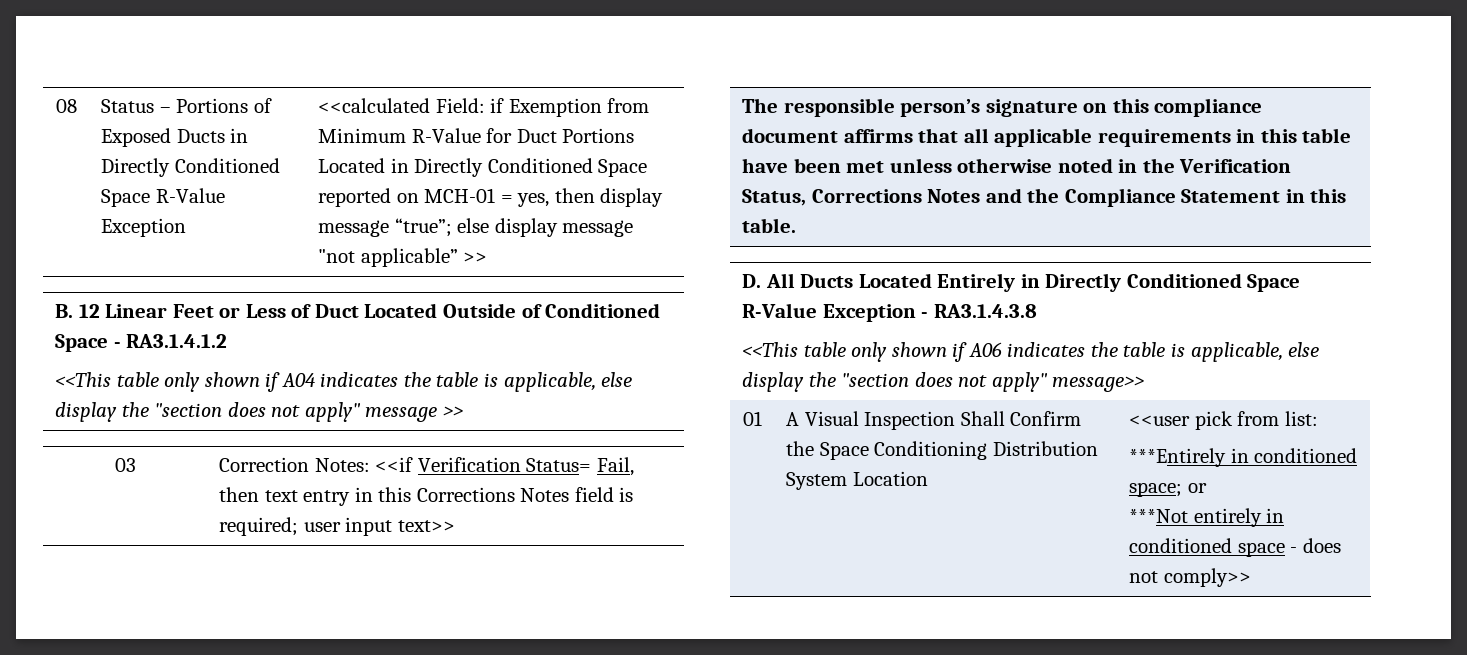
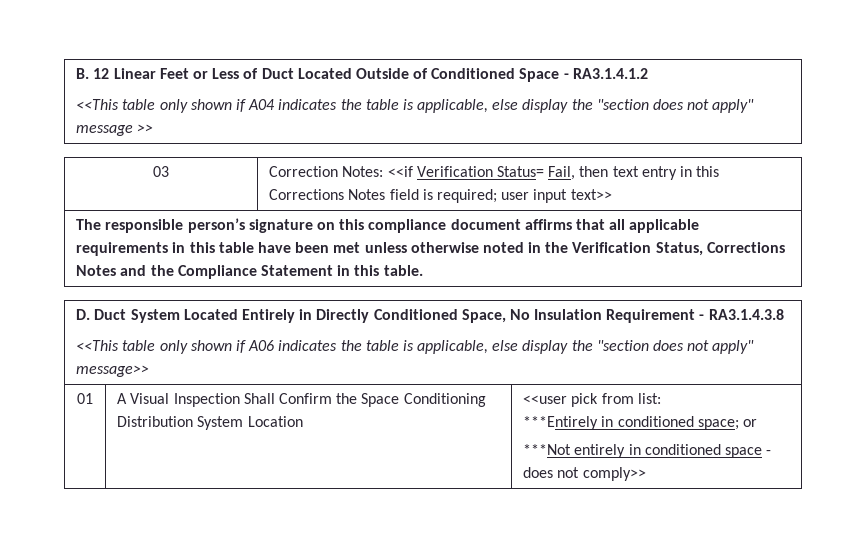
- 08 | Status – Portions of Exposed Ducts in Directly Conditioned Space R-Value Exception | <<calculated Field: if Exemption from Minimum R-Value for Duct Portions Located in Directly Conditioned Space reported on MCH-01 = yes, then display message “true”; else display message "not applicable” >>
- D. All Ducts Located Entirely in Directly Conditioned Space R-Value Exception - RA3.1.4.3.8
+ D. Duct System Located Entirely in Directly Conditioned Space, No Insulation Requirement - RA3.1.4.3.8

